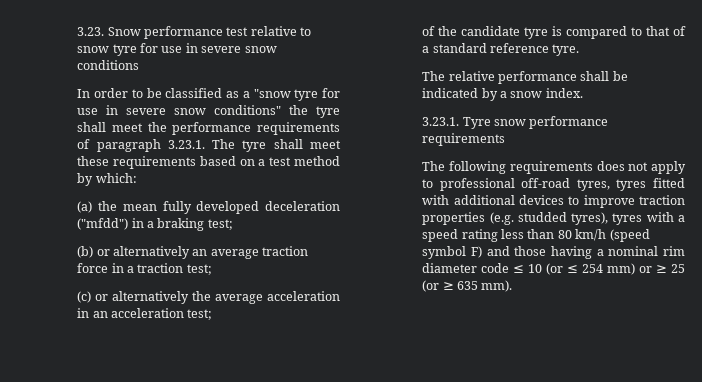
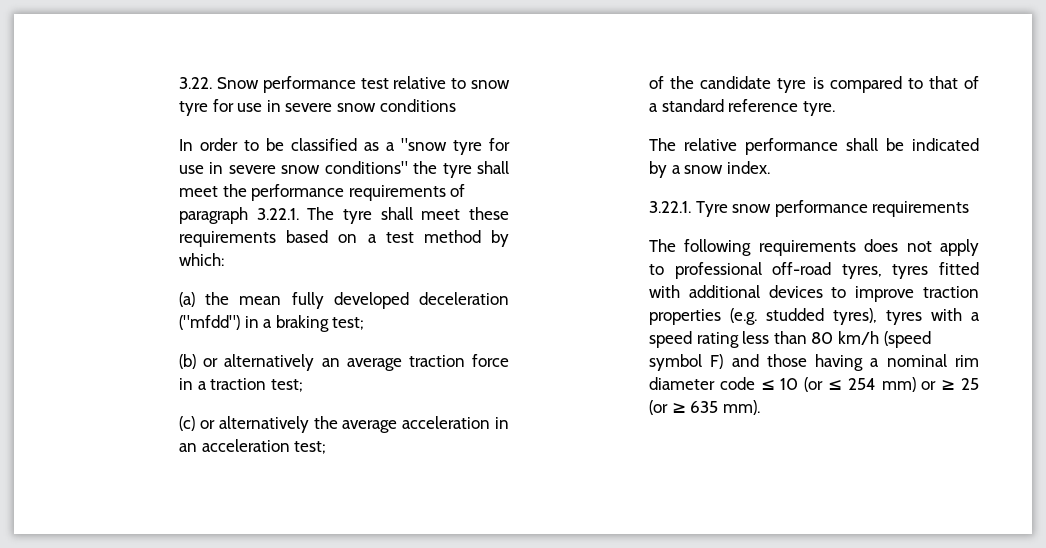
- 3.23. Snow performance test relative to snow tyre for use in severe snow conditions
+ 3.22. Snow performance test relative to snow tyre for use in severe snow conditions
- In order to be classified as a "snow tyre for use in severe snow conditions" the tyre shall meet the performance requirements of paragraph 3.23.1. The tyre shall meet these requirements based on a test method by which:
+ In order to be classified as a "snow tyre for use in severe snow conditions" the tyre shall meet the performance requirements of paragraph 3.22.1. The tyre shall meet these requirements based on a test method by which:
- 3.23.1. Tyre snow performance requirements
+ 3.22.1. Tyre snow performance requirements

